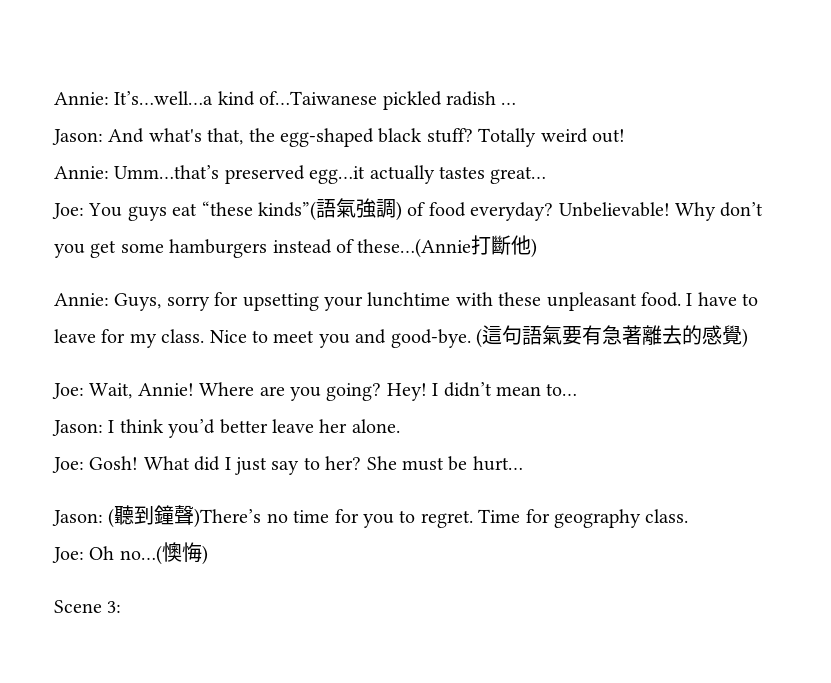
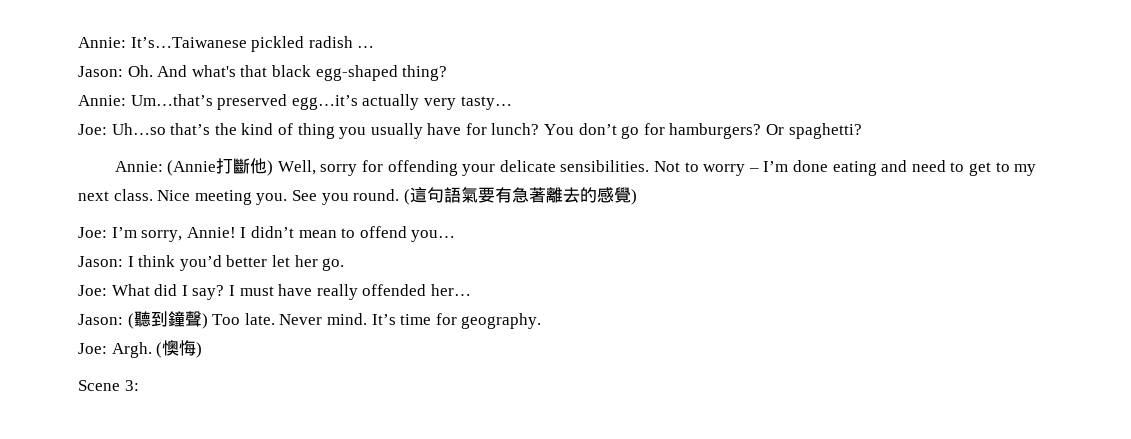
- Annie: It’s…well…a kind of…Taiwanese pickled radish …
+ Annie: It’s…Taiwanese pickled radish …
- Jason: And what's that, the egg-shaped black stuff? Totally weird out!
- Annie: Umm…that’s preserved egg…it actually tastes great…
- Joe: You guys eat “these kinds”(語氣強調) of food everyday? Unbelievable! Why don’t you get some hamburgers instead of these…(Annie打斷他)
- Annie: Guys, sorry for upsetting your lunchtime with these unpleasant food. I have to leave for my class. Nice to meet you and good-bye.
+ Jason: Oh. And what's that black egg-shaped thing?
+ Annie: Um…that’s preserved egg…it’s actually very tasty…
+ Joe: Uh…so that’s the kind of thing you usually have for lunch? You don’t go for hamburgers? Or spaghetti?
+ Annie: (Annie打斷他) Well, sorry for offending your delicate sensibilities. Not to worry – I’m done eating and need to get to my next class. Nice meeting you. See you round.
- Joe: Wait, Annie! Where are you going? Hey! I didn’t mean to…
+ Joe: I’m sorry, Annie! I didn’t mean to offend you…
- Jason: I think you’d better leave her alone.
- Joe: Gosh! What did I just say to her? She must be hurt…
- Jason: (聽到鐘聲)There’s no time for you to regret. Time for geography class.
- Joe: Oh no…(懊悔)
+ Jason: I think you’d better let her go.
+ Joe: What did I say? I must have really offended her…
+ Jason: (聽到鐘聲) Too late. Never mind. It’s time for geography.
+ Joe: Argh. (懊悔)

